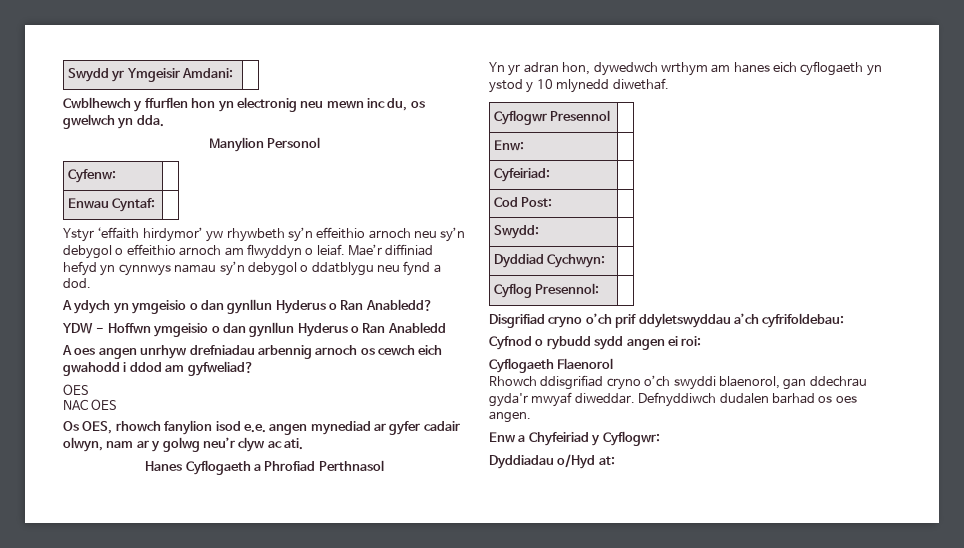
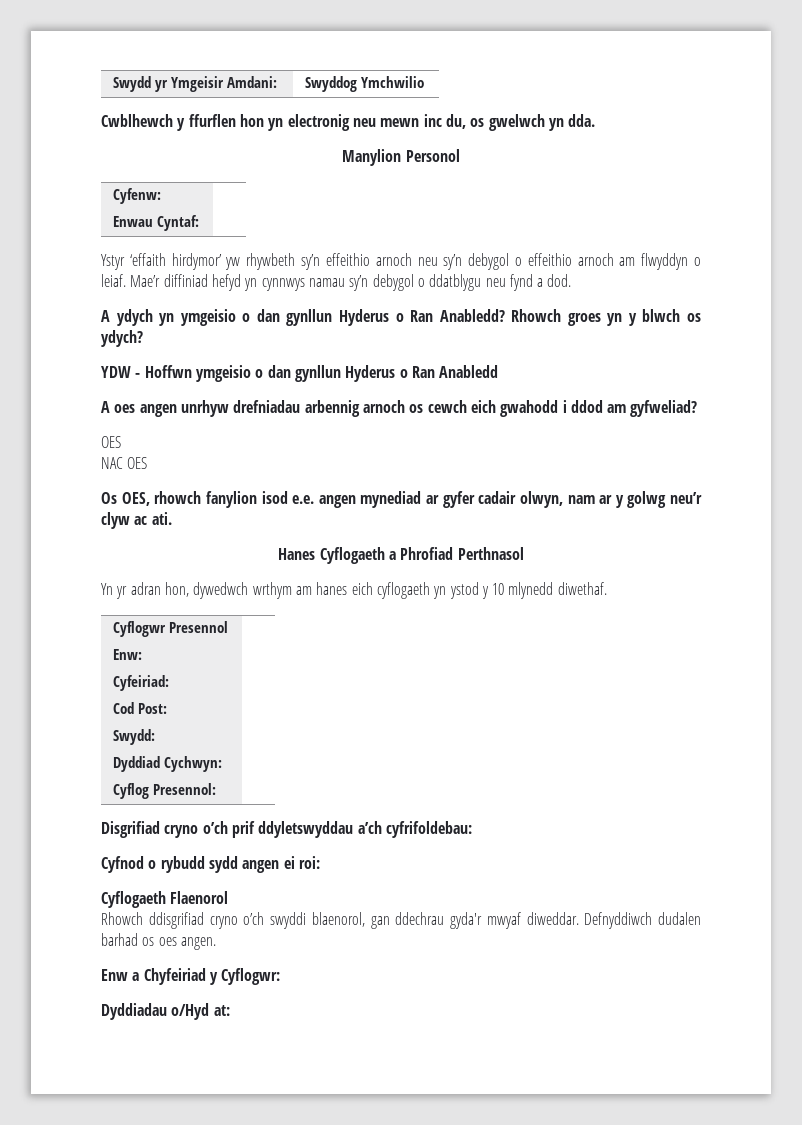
- Swydd yr Ymgeisir Amdani: |
+ Swydd yr Ymgeisir Amdani: | Swyddog Ymchwilio
+ Rhowch groes yn y blwch os ydych?

